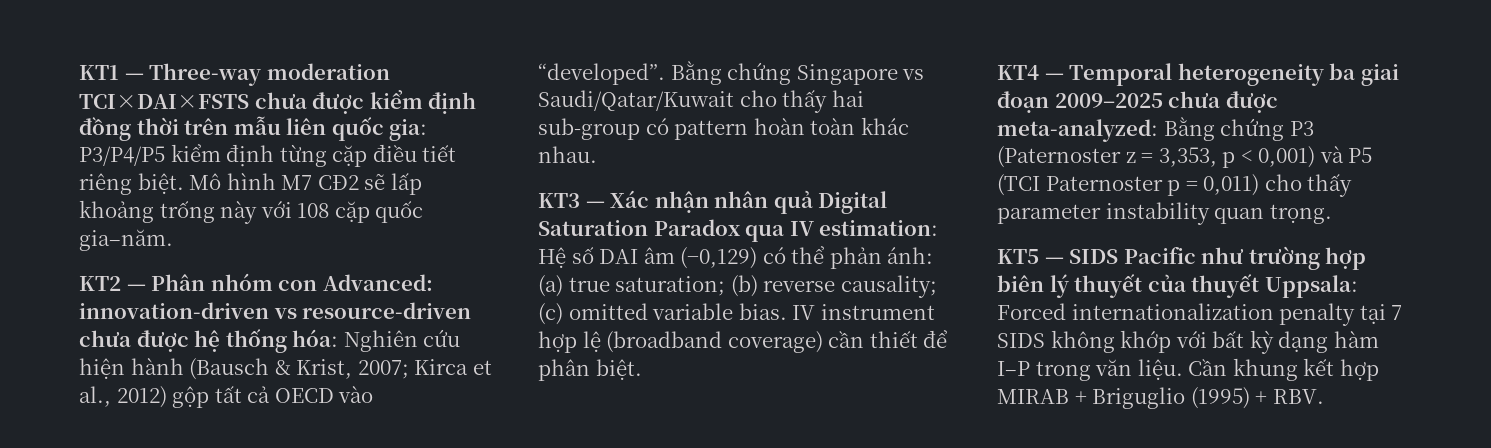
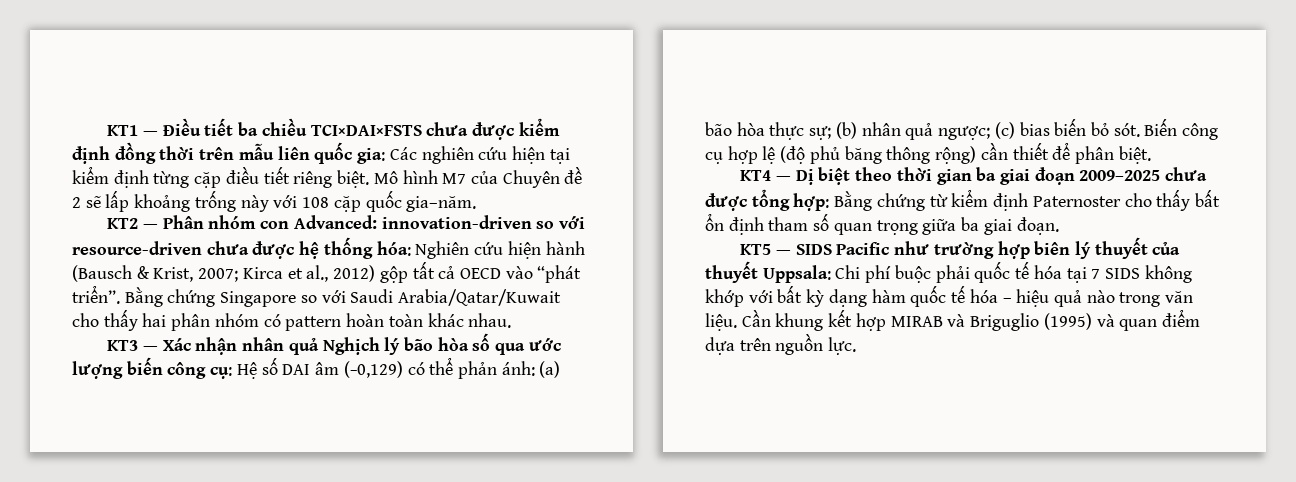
- KT1 — Three-way moderation TCI×DAI×FSTS chưa được kiểm định đồng thời trên mẫu liên quốc gia: P3/P4/P5 kiểm định từng cặp điều tiết riêng biệt.
+ KT1 — Điều tiết ba chiều TCI×DAI×FSTS chưa được kiểm định đồng thời trên mẫu liên quốc gia: Các nghiên cứu hiện tại kiểm định từng cặp điều tiết riêng biệt.
- Mô hình M7 CĐ2 sẽ lấp khoảng trống này với 108 cặp quốc gia–năm.
+ Mô hình M7 của Chuyên đề 2 sẽ lấp khoảng trống này với 108 cặp quốc gia–năm.
- KT2 — Phân nhóm con Advanced: innovation-driven vs resource-driven chưa được hệ thống hóa: Nghiên cứu hiện hành (Bausch & Krist, 2007; Kirca et al., 2012) gộp tất cả OECD vào “developed”.
+ KT2 — Phân nhóm con Advanced: innovation-driven so với resource-driven chưa được hệ thống hóa: Nghiên cứu hiện hành (Bausch & Krist, 2007; Kirca et al., 2012) gộp tất cả OECD vào “phát triển”.
- Bằng chứng Singapore vs Saudi/Qatar/Kuwait cho thấy hai sub-group có pattern hoàn toàn khác nhau.
+ Bằng chứng Singapore so với Saudi Arabia/Qatar/Kuwait cho thấy hai phân nhóm có pattern hoàn toàn khác nhau.
- KT3 — Xác nhận nhân quả Digital Saturation Paradox qua IV estimation: Hệ số DAI âm (−0,129) có thể phản ánh: (a) true saturation; (b) reverse causality; (c) omitted variable bias. IV instrument hợp lệ (broadband coverage) cần thiết để phân biệt.
+ KT3 — Xác nhận nhân quả Nghịch lý bão hòa số qua ước lượng biến công cụ: Hệ số DAI âm (−0,129) có thể phản ánh: (a) bão hòa thực sự; (b) nhân quả ngược; (c) bias biến bỏ sót. Biến công cụ hợp lệ (độ phủ băng thông rộng) cần thiết để phân biệt.
- KT4 — Temporal heterogeneity ba giai đoạn 2009–2025 chưa được meta-analyzed: Bằng chứng P3 (Paternoster z = 3,353, p < 0,001) và P5 (TCI Paternoster p = 0,011) cho thấy parameter instability quan trọng.
+ KT4 — Dị biệt theo thời gian ba giai đoạn 2009–2025 chưa được tổng hợp: Bằng chứng từ kiểm định Paternoster cho thấy bất ổn định tham số quan trọng giữa ba giai đoạn.
- KT5 — SIDS Pacific như trường hợp biên lý thuyết của thuyết Uppsala: Forced internationalization penalty tại 7 SIDS không khớp với bất kỳ dạng hàm I–P trong văn liệu.
+ KT5 — SIDS Pacific như trường hợp biên lý thuyết của thuyết Uppsala: Chi phí buộc phải quốc tế hóa tại 7 SIDS không khớp với bất kỳ dạng hàm quốc tế hóa – hiệu quả nào trong văn liệu.
- Cần khung kết hợp MIRAB + Briguglio (1995) + RBV.
+ Cần khung kết hợp MIRAB và Briguglio (1995) và quan điểm dựa trên nguồn lực.

